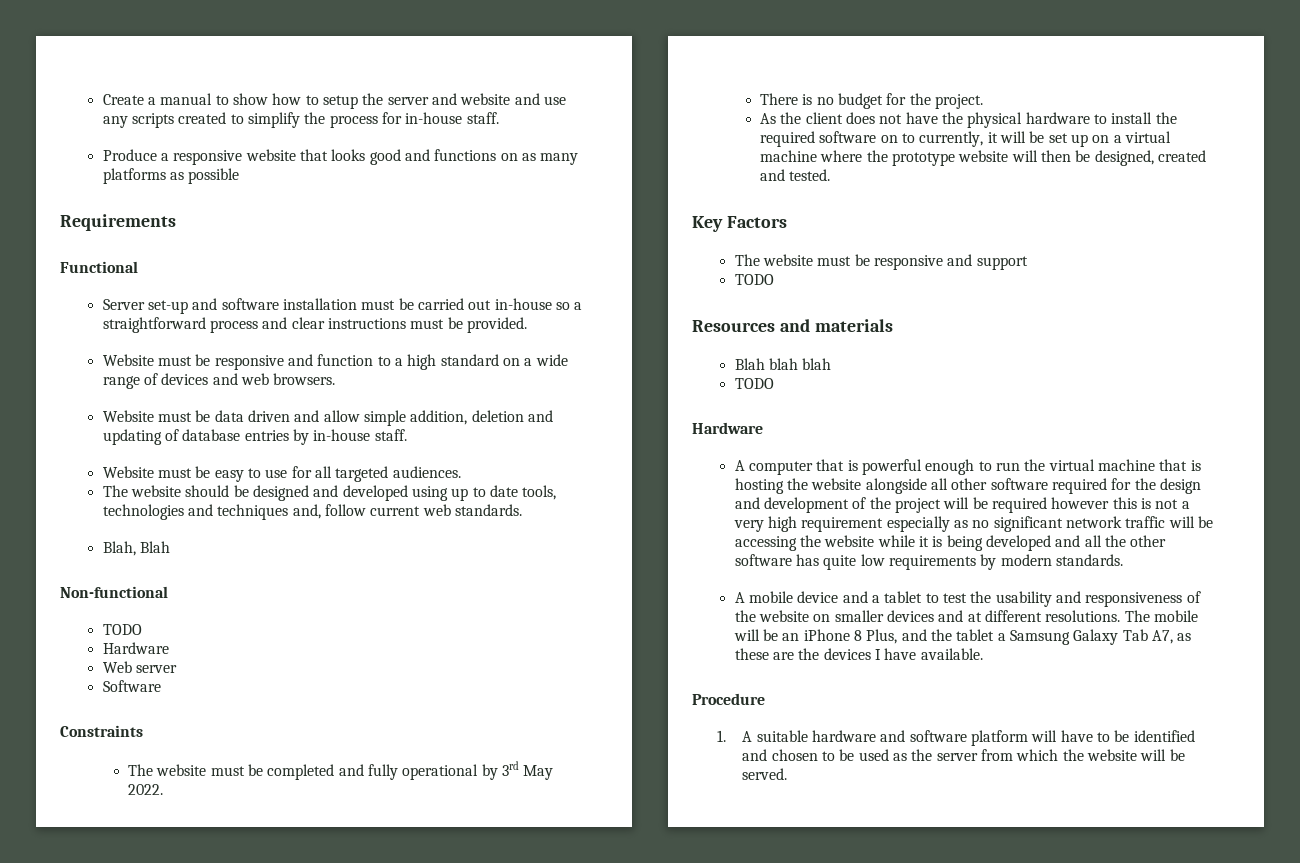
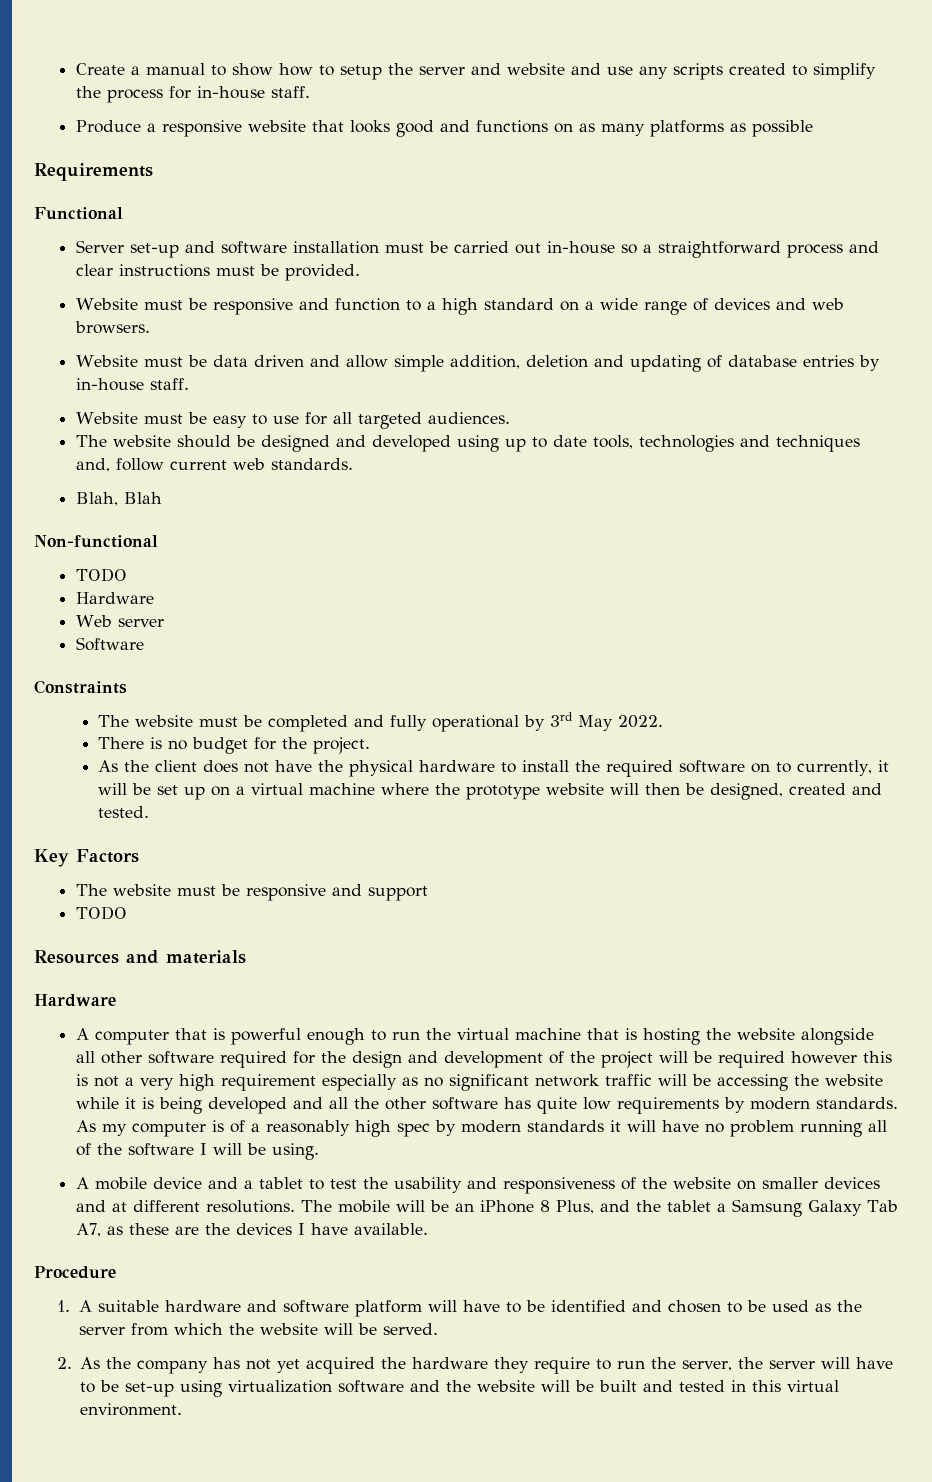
- Blah blah blah
- TODO
+ As my computer is of a reasonably high spec by modern standards it will have no problem running all of the software I will be using.
+ 2. As the company has not yet acquired the hardware they require to run the server, the server will have to be set-up using virtualization software and the website will be built and tested in this virtual environment.

